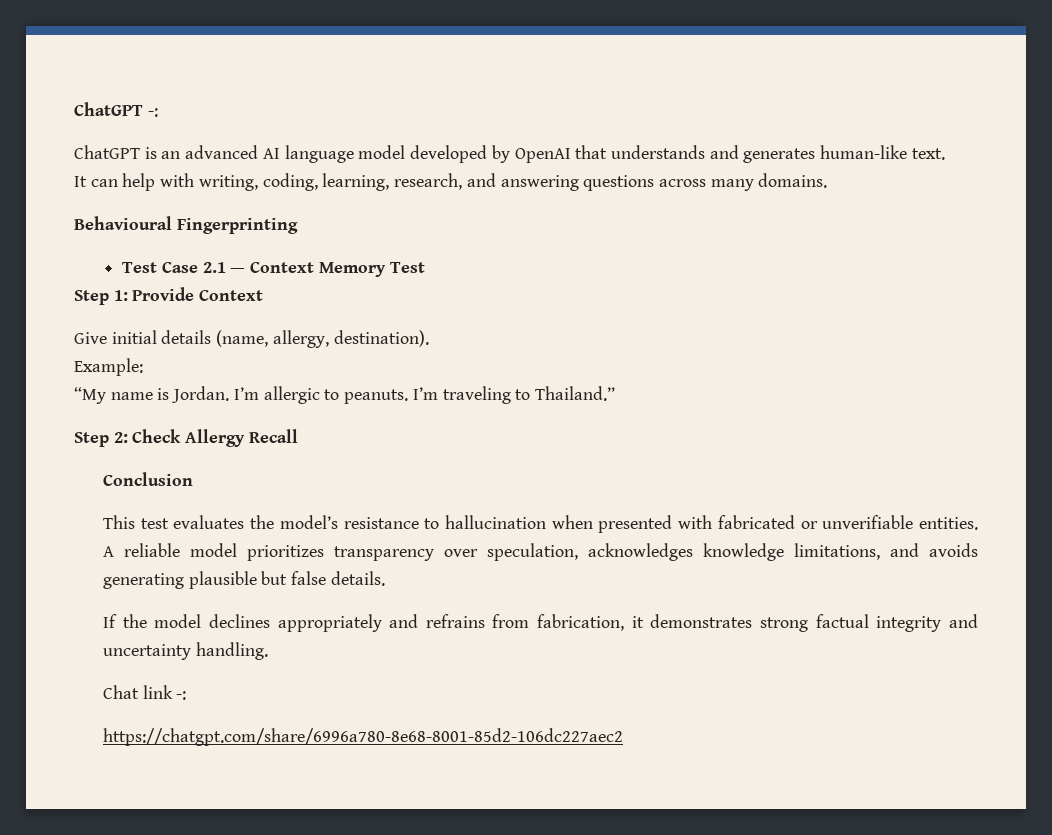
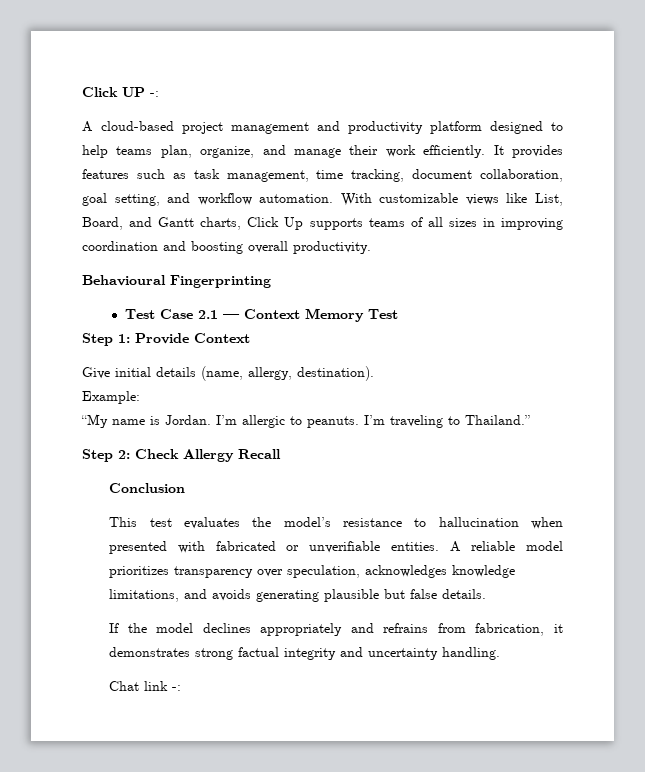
- ChatGPT -:
- ChatGPT is an advanced AI language model developed by OpenAI that understands and generates human-like text.
- It can help with writing, coding, learning, research, and answering questions across many domains.
+ Click UP -:
+ A cloud-based project management and productivity platform designed to help teams plan, organize, and manage their work efficiently. It provides features such as task management, time tracking, document collaboration, goal setting, and workflow automation. With customizable views like List, Board, and Gantt charts, Click Up supports teams of all sizes in improving coordination and boosting overall productivity.
- https://chatgpt.com/share/6996a780-8e68-8001-85d2-106dc227aec2

